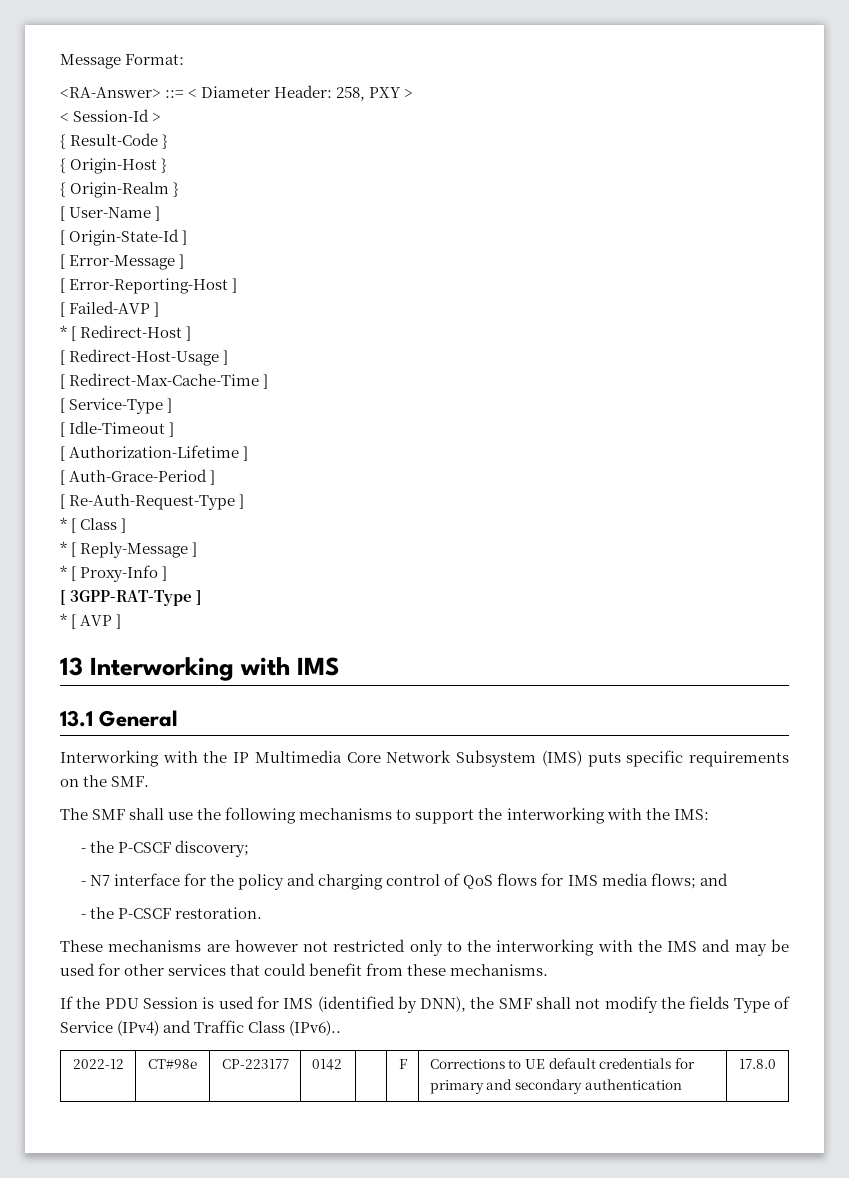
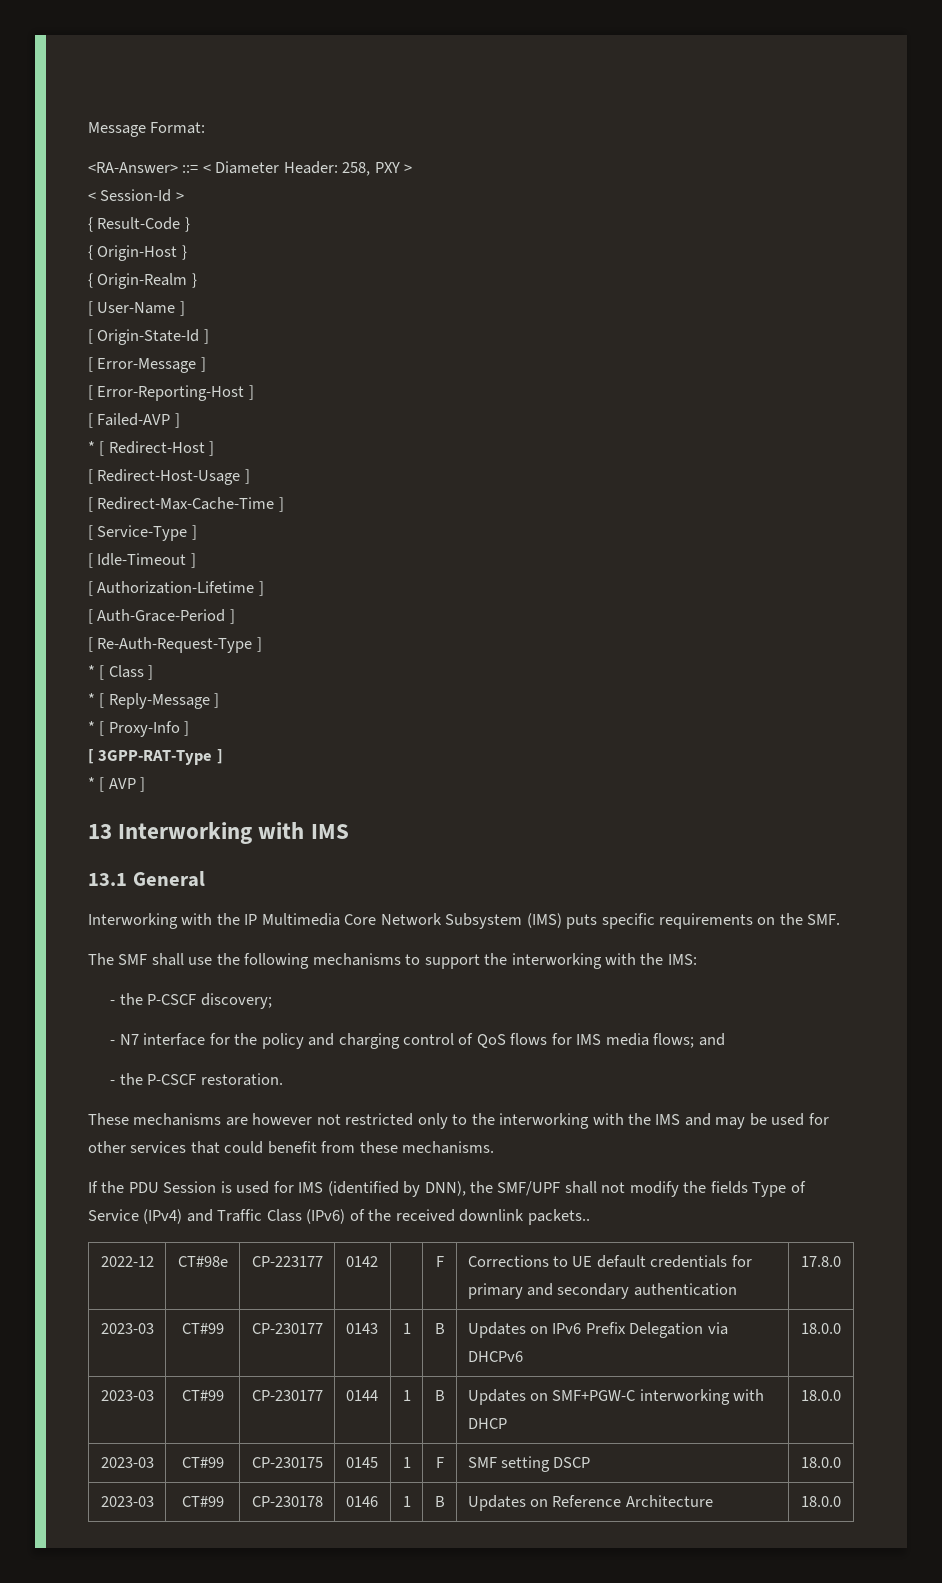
- If the PDU Session is used for IMS (identified by DNN), the SMF shall not modify the fields Type of Service (IPv4) and Traffic Class (IPv6)..
+ If the PDU Session is used for IMS (identified by DNN), the SMF/UPF shall not modify the fields Type of Service (IPv4) and Traffic Class (IPv6) of the received downlink packets..
+ 2023-03 | CT#99 | CP-230177 | 0143 | 1 | B | Updates on IPv6 Prefix Delegation via DHCPv6 | 18.0.0
+ 2023-03 | CT#99 | CP-230177 | 0144 | 1 | B | Updates on SMF+PGW-C interworking with DHCP | 18.0.0
+ 2023-03 | CT#99 | CP-230175 | 0145 | 1 | F | SMF setting DSCP | 18.0.0
+ 2023-03 | CT#99 | CP-230178 | 0146 | 1 | B | Updates on Reference Architecture | 18.0.0

